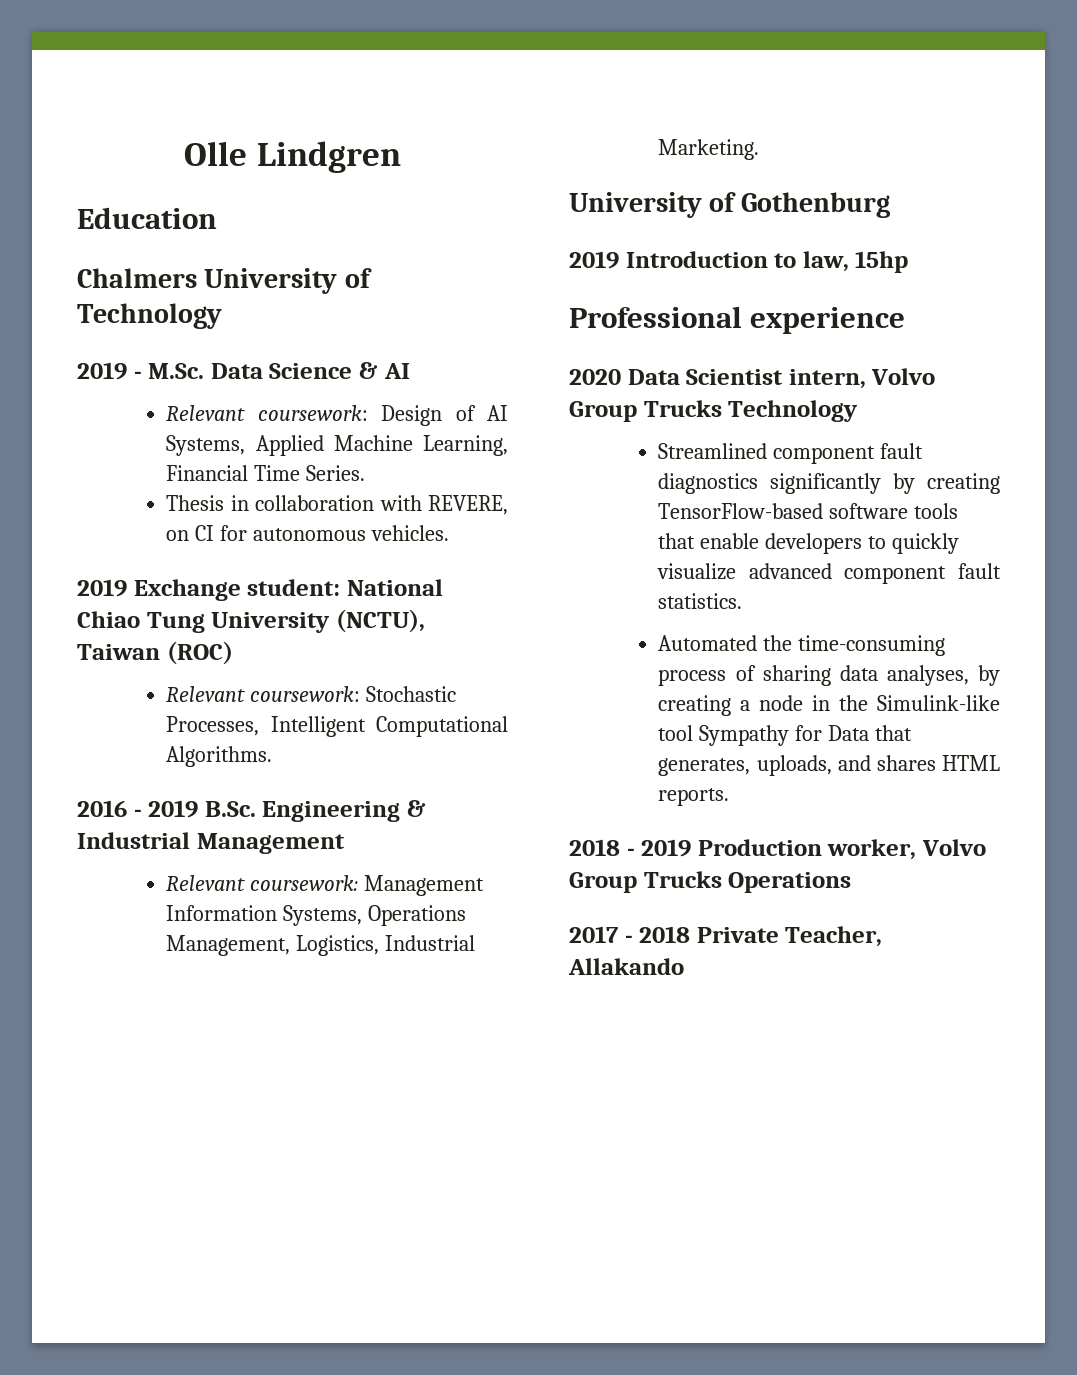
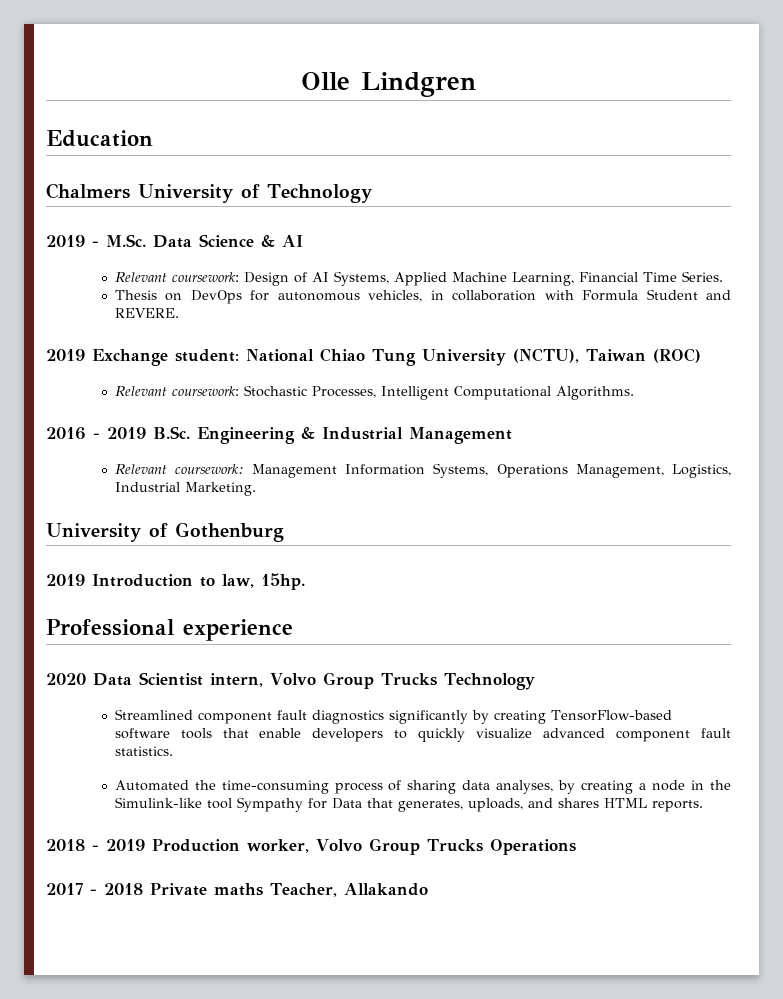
- Thesis in collaboration with REVERE, on CI for autonomous vehicles.
+ Thesis on DevOps for autonomous vehicles, in collaboration with Formula Student and REVERE.
- 2019 Introduction to law, 15hp
+ 2019 Introduction to law, 15hp.
- 2017 - 2018 Private Teacher, Allakando
+ 2017 - 2018 Private maths Teacher, Allakando

